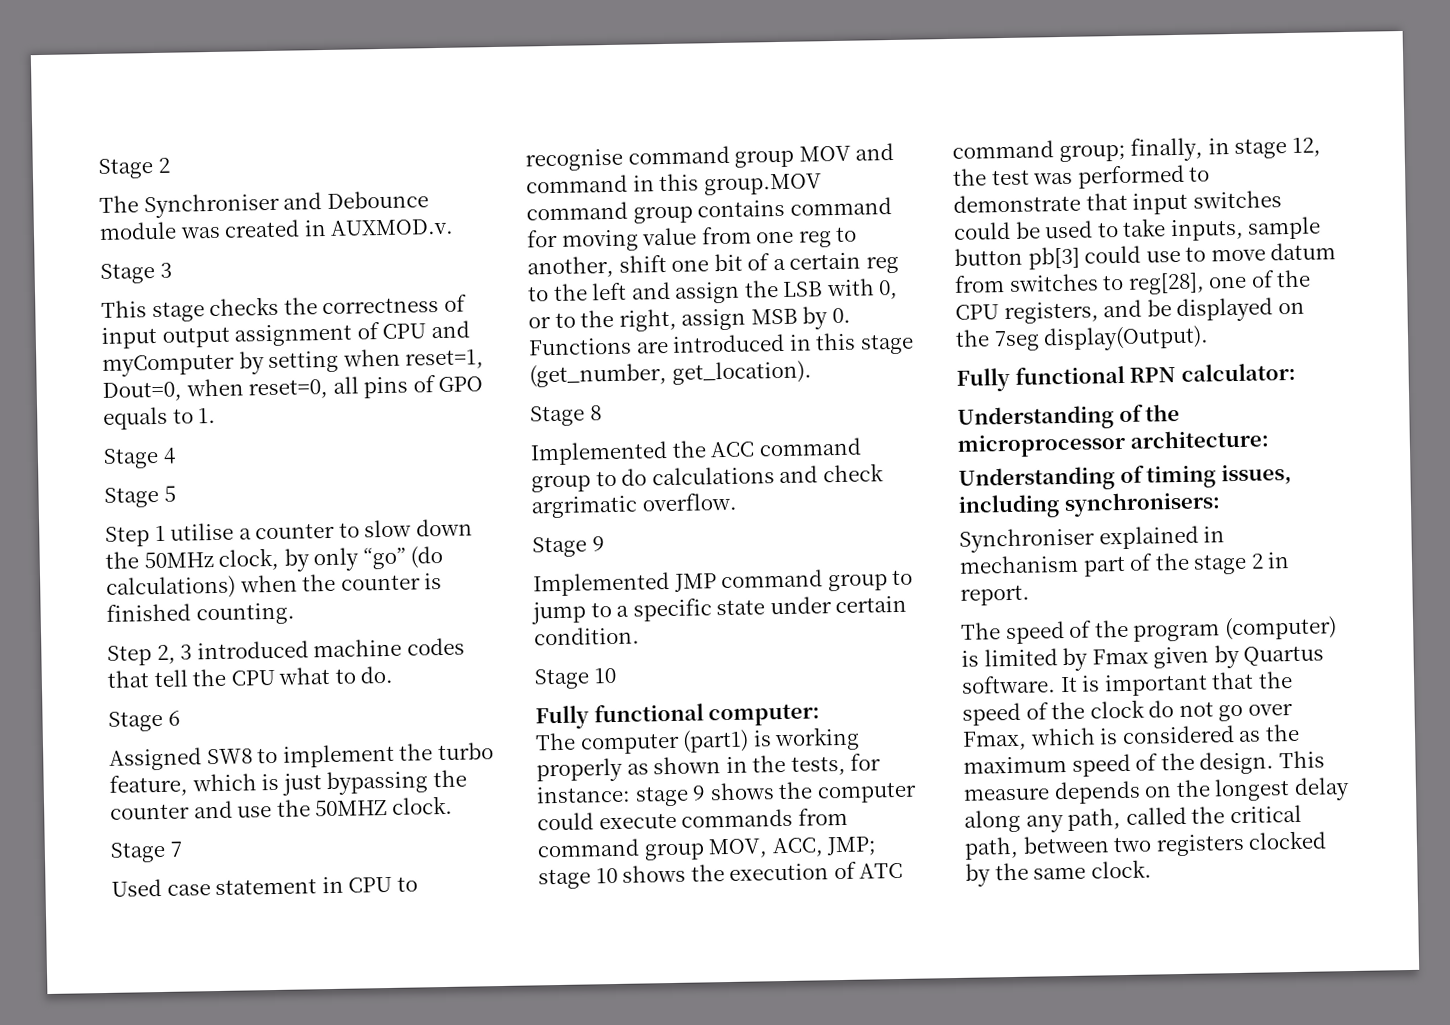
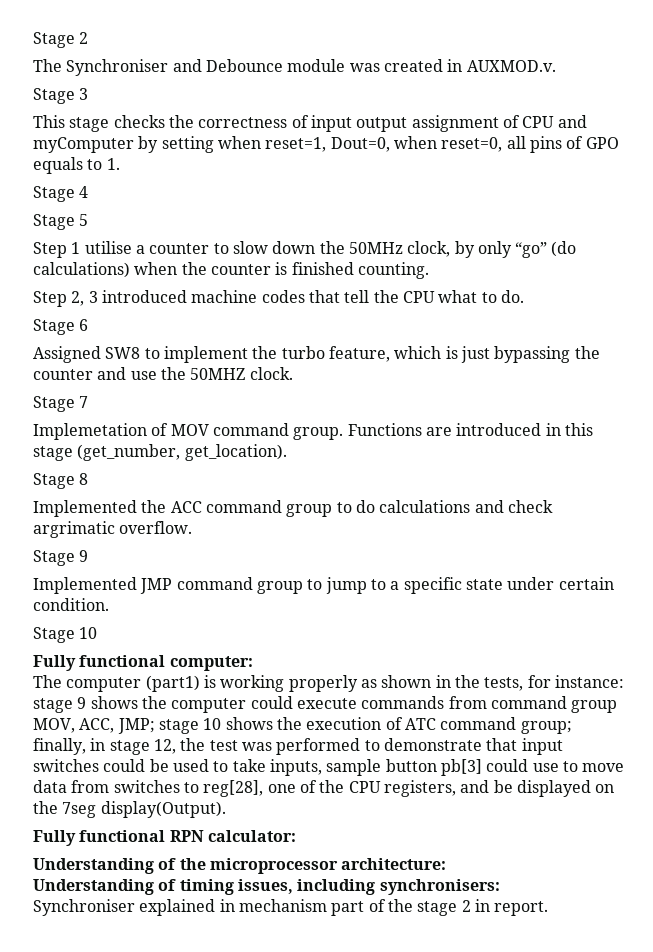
- Used case statement in CPU to recognise command group MOV and command in this group.MOV command group contains command for moving value from one reg to another, shift one bit of a certain reg to the left and assign the LSB with 0, or to the right, assign MSB by 0. Functions are introduced in this stage (get_number, get_location).
+ Implemetation of MOV command group. Functions are introduced in this stage (get_number, get_location).
- finally, in stage 12, the test was performed to demonstrate that input switches could be used to take inputs, sample button pb[3] could use to move datum from switches to reg[28], one of the CPU registers, and be displayed on the 7seg display(Output).
+ finally, in stage 12, the test was performed to demonstrate that input switches could be used to take inputs, sample button pb[3] could use to move data from switches to reg[28], one of the CPU registers, and be displayed on the 7seg display(Output).
- The speed of the program (computer) is limited by Fmax given by Quartus software. It is important that the speed of the clock do not go over Fmax, which is considered as the maximum speed of the design. This measure depends on the longest delay along any path, called the critical path, between two registers clocked by the same clock.

